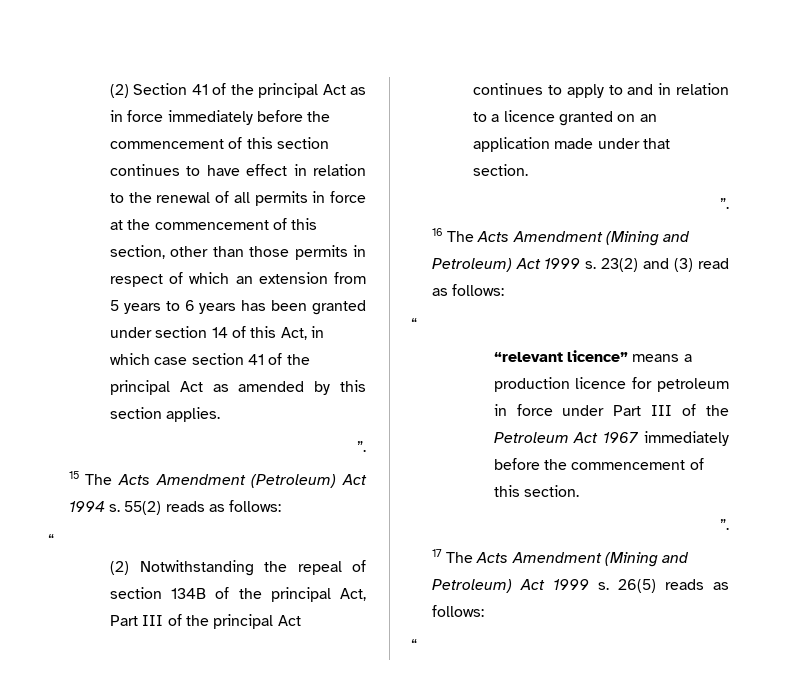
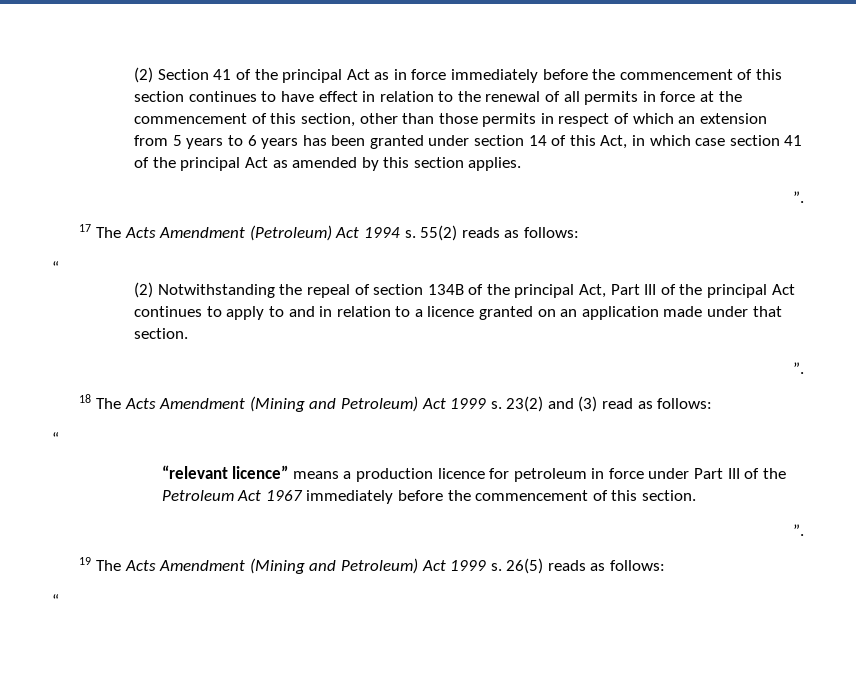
- 15 The Acts Amendment (Petroleum) Act 1994 s.
+ 17 The Acts Amendment (Petroleum) Act 1994 s.
- 16 The Acts Amendment (Mining and Petroleum) Act 1999 s.
+ 18 The Acts Amendment (Mining and Petroleum) Act 1999 s.
- 17 The Acts Amendment (Mining and Petroleum) Act 1999 s.
+ 19 The Acts Amendment (Mining and Petroleum) Act 1999 s.

